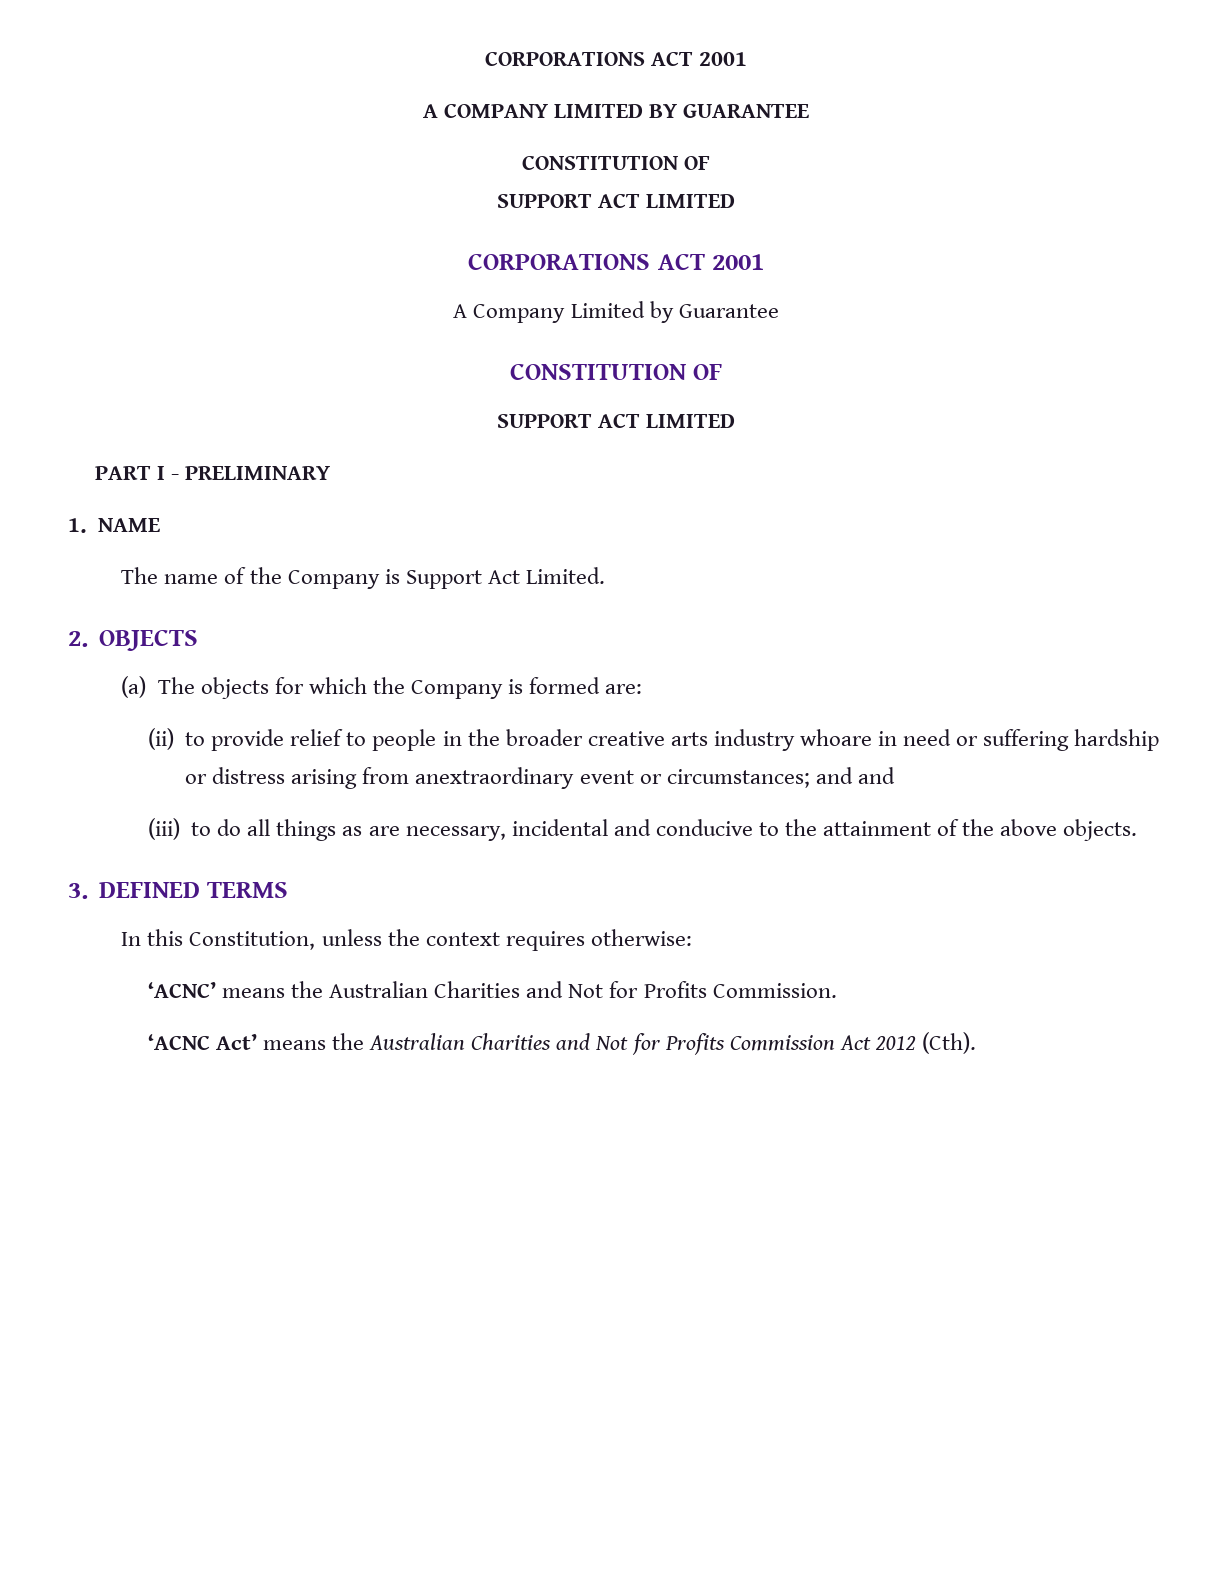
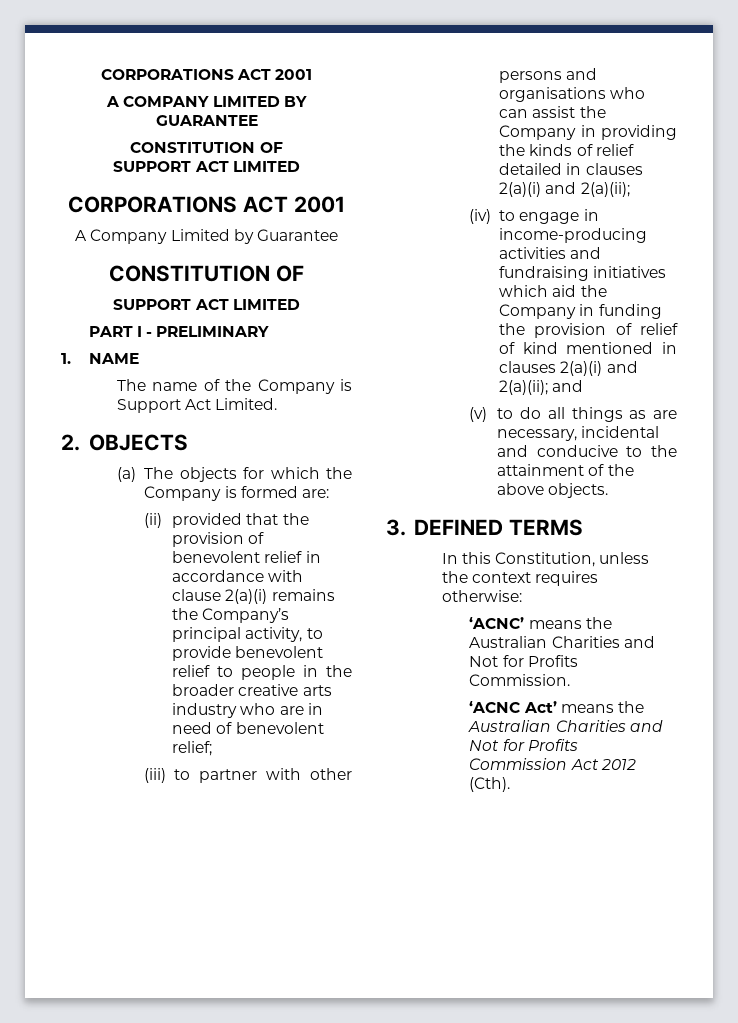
- (ii) to provide relief to people in the broader creative arts industry whoare in need or suffering hardship or distress arising from anextraordinary event or circumstances; and and
+ (ii) provided that the provision of benevolent relief in accordance with clause 2(a)(i) remains the Company’s principal activity, to provide benevolent relief to people in the broader creative arts industry who are in need of benevolent relief;
+ (iii) to partner with other persons and organisations who can assist the Company in providing the kinds of relief detailed in clauses 2(a)(i) and 2(a)(ii);
+ (iv) to engage in income-producing activities and fundraising initiatives which aid the Company in funding the provision of relief of kind mentioned in clauses 2(a)(i) and 2(a)(ii); and
- (iii) to do all things as are necessary, incidental and conducive to the attainment of the above objects.
+ (v) to do all things as are necessary, incidental and conducive to the attainment of the above objects.

